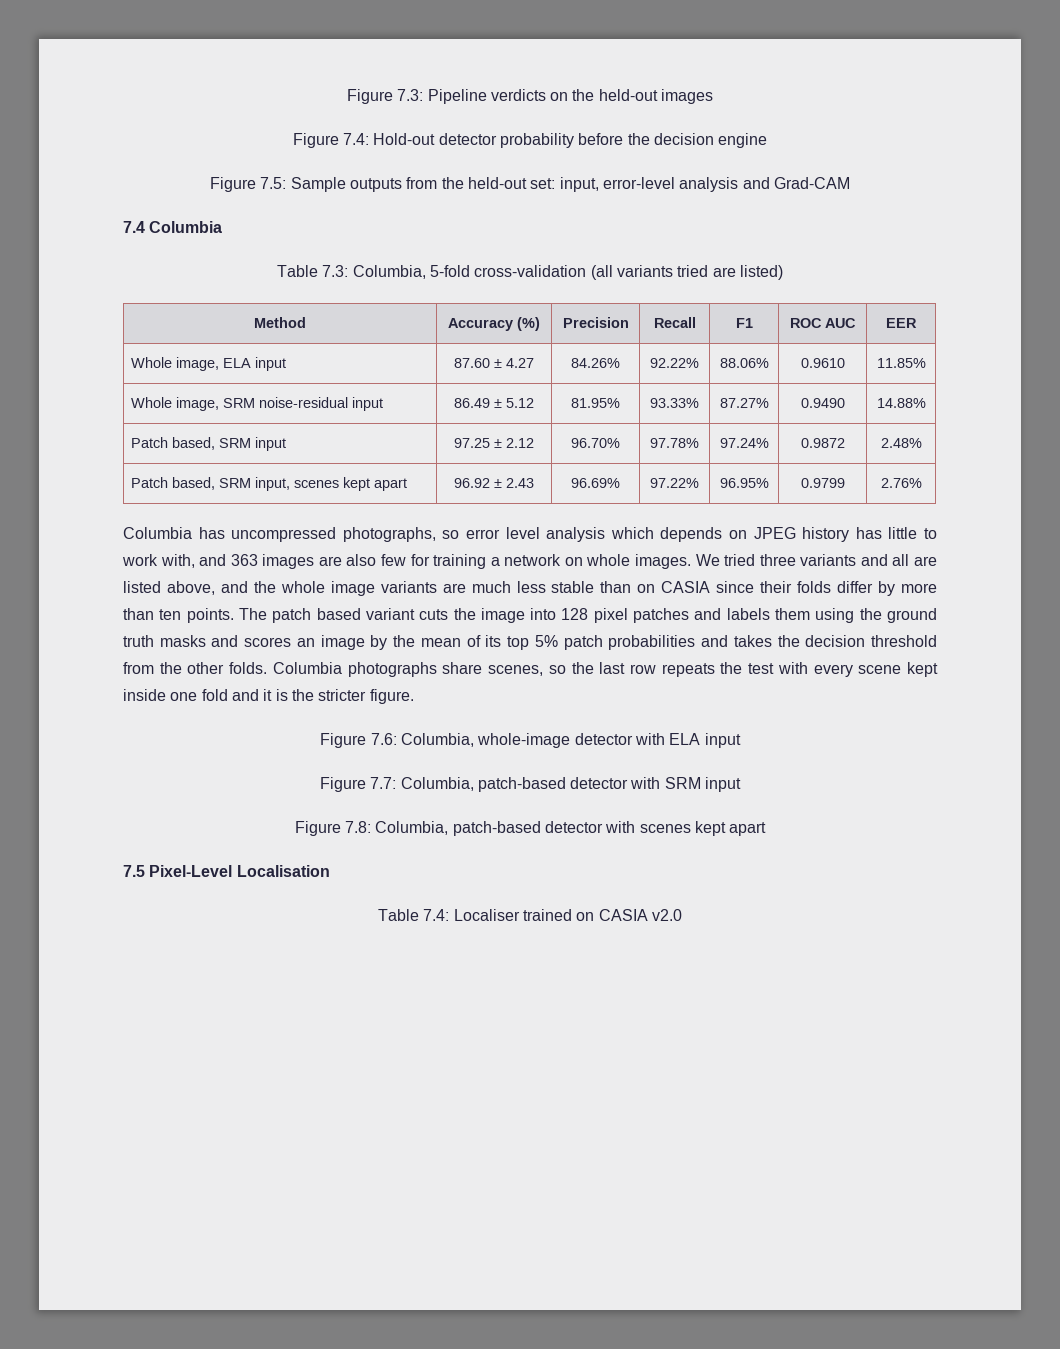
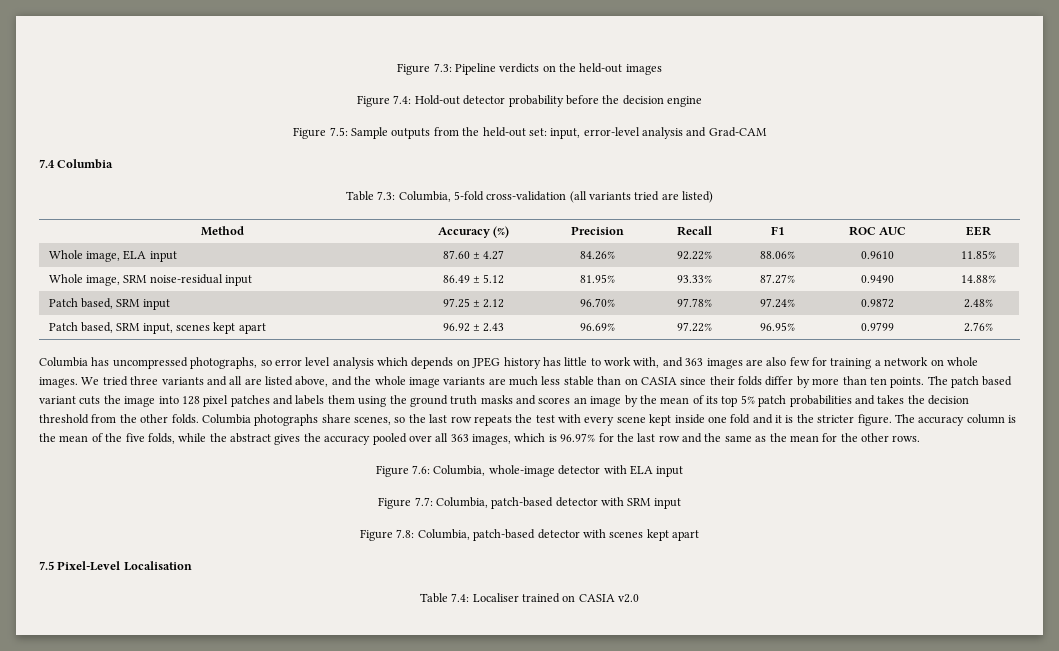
+ The accuracy column is the mean of the five folds, while the abstract gives the accuracy pooled over all 363 images, which is 96.97% for the last row and the same as the mean for the other rows.

